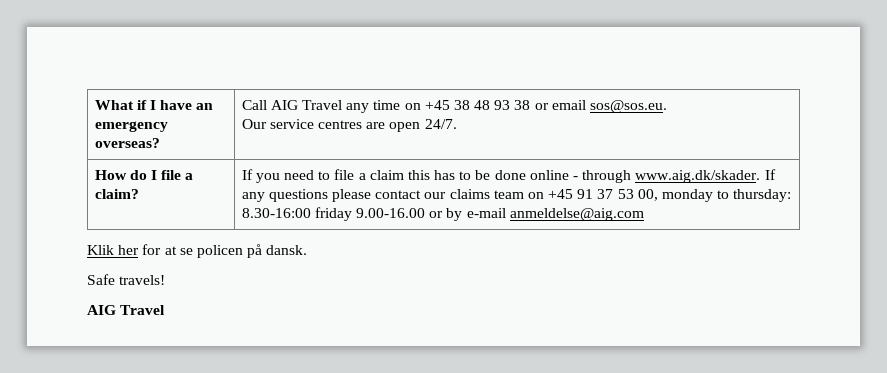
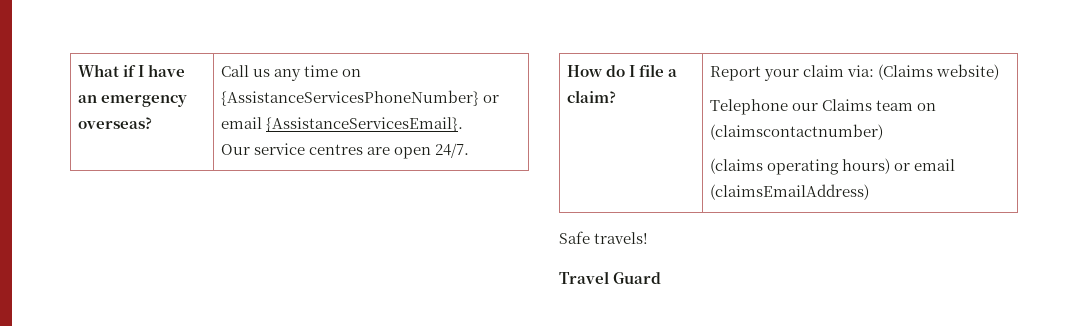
- What if I have an emergency overseas? | Call AIG Travel any time on +45 38 48 93 38 or email sos@sos.eu.
+ What if I have an emergency overseas? | Call us any time on {AssistanceServicesPhoneNumber} or email {AssistanceServicesEmail}.
- If you need to file a claim this has to be done online - through www.aig.dk/skader. If any questions please contact our claims team on +45 91 37 53 00, monday to thursday: 8.30-16:00 friday 9.00-16.00 or by e-mail anmeldelse@aig.com
- Klik her for at se policen på dansk.
+ Report your claim via: (Claims website)
+ Telephone our Claims team on (claimscontactnumber)
+ (claims operating hours) or email (claimsEmailAddress)
  Safe travels!
- AIG Travel
+ Travel Guard

